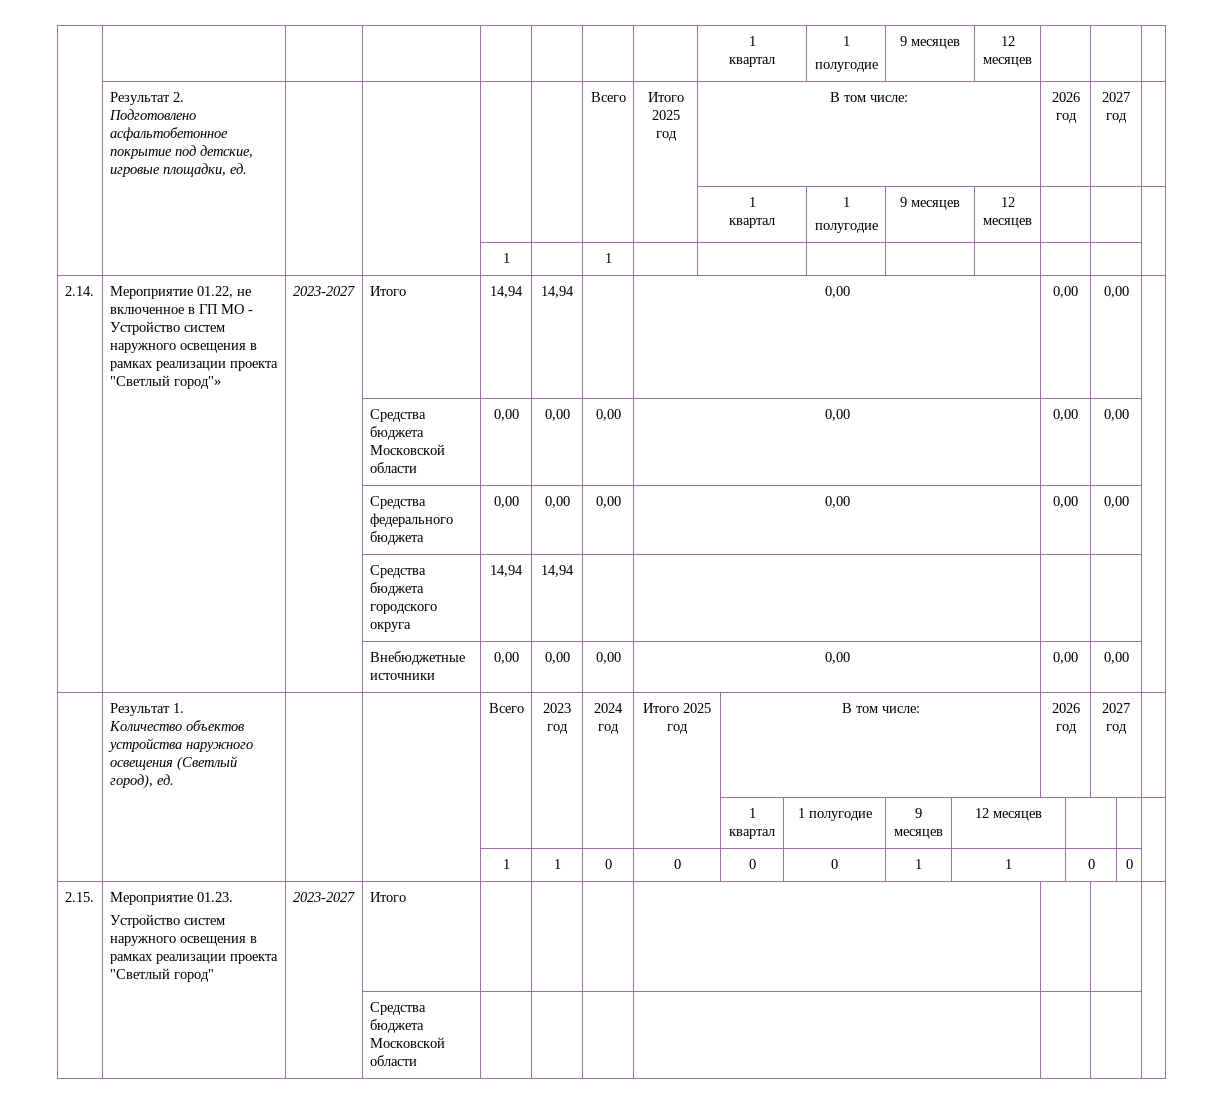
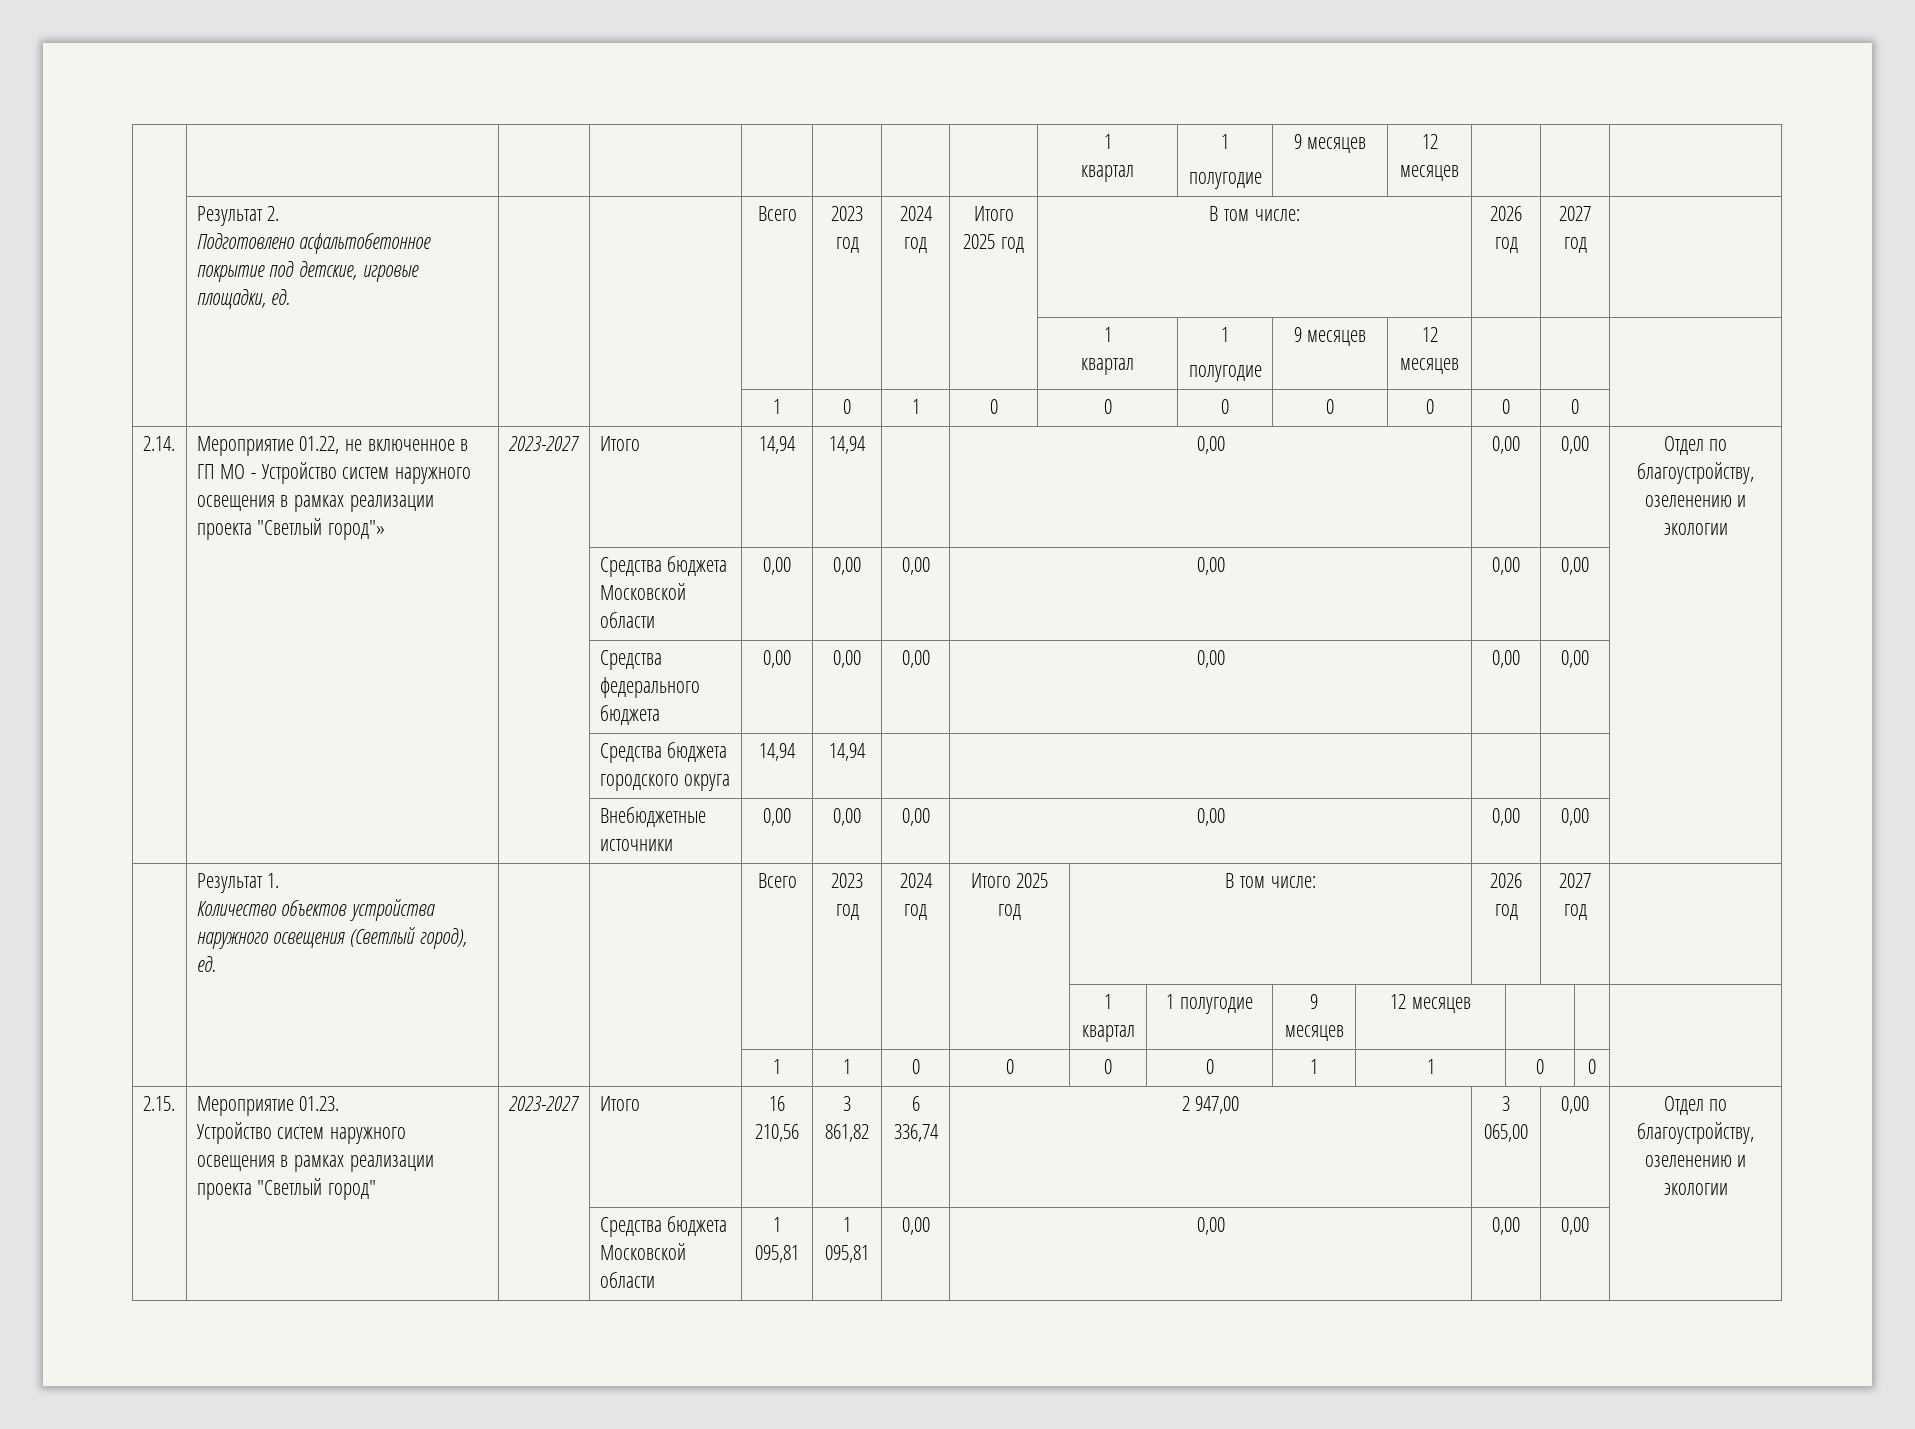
  | Результат 2.
- Подготовлено асфальтобетонное покрытие под детские, игровые площадки, ед. | | | | | Всего | Итого 2025 год | В том числе: | 2026 год | 2027 год |
+ Подготовлено асфальтобетонное покрытие под детские, игровые площадки, ед. | | | Всего | 2023 год | 2024 год | Итого 2025 год | В том числе: | 2026 год | 2027 год |
- | | | | 1 | | 1 | | | | | | | |
+ | | | | 1 | 0 | 1 | 0 | 0 | 0 | 0 | 0 | 0 | 0 |
- 2.14. | Мероприятие 01.22, не включенное в ГП МО - Устройство систем наружного освещения в рамках реализации проекта "Светлый город"» | 2023-2027 | Итого | 14,94 | 14,94 | | 0,00 | 0,00 | 0,00 |
+ 2.14. | Мероприятие 01.22, не включенное в ГП МО - Устройство систем наружного освещения в рамках реализации проекта "Светлый город"» | 2023-2027 | Итого | 14,94 | 14,94 | | 0,00 | 0,00 | 0,00 | Отдел по благоустройству, озеленению и экологии
  2.15. | Мероприятие 01.23.
- Устройство систем наружного освещения в рамках реализации проекта "Светлый город" | 2023-2027 | Итого | | | | | | |
- | | | Средства бюджета Московской области | | | | | | |
+ Устройство систем наружного освещения в рамках реализации проекта "Светлый город" | 2023-2027 | Итого | 16 210,56 | 3 861,82 | 6 336,74 | 2 947,00 | 3 065,00 | 0,00 | Отдел по благоустройству, озеленению и экологии
+ | | | Средства бюджета Московской области | 1 095,81 | 1 095,81 | 0,00 | 0,00 | 0,00 | 0,00 |

